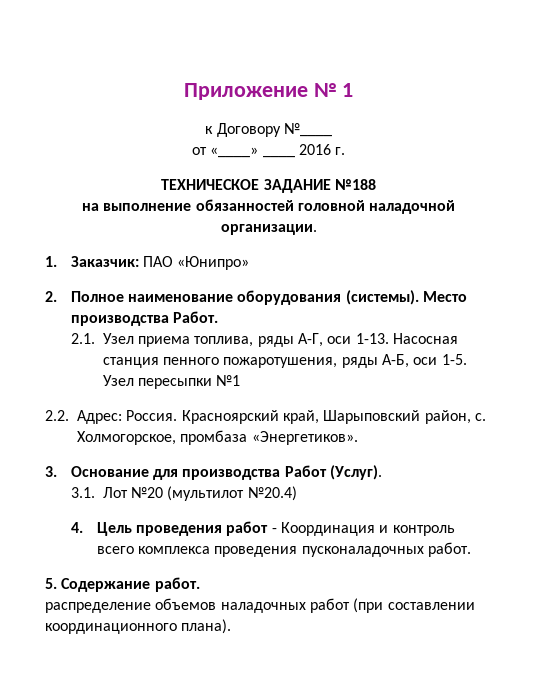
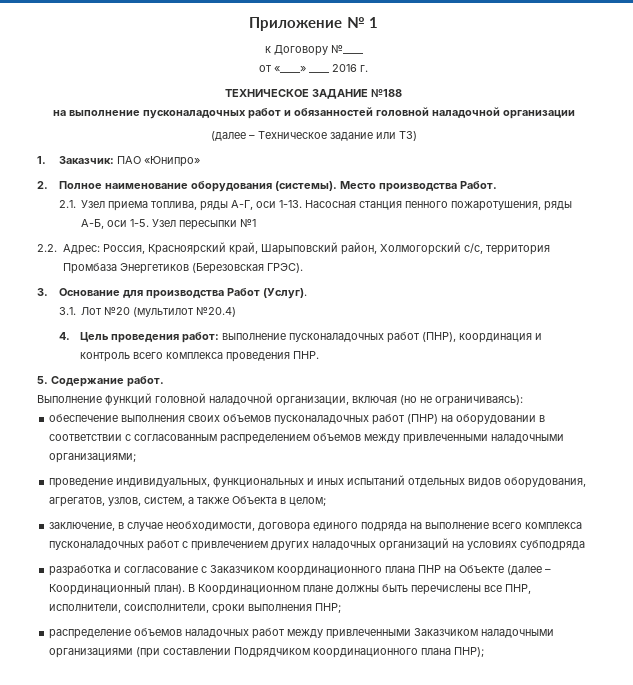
- на выполнение обязанностей головной наладочной организации.
+ на выполнение пусконаладочных работ и обязанностей головной наладочной организации
+ (далее – Техническое задание или ТЗ)
- 2.2. Адрес: Россия. Красноярский край, Шарыповский район, с. Холмогорское, промбаза «Энергетиков».
+ 2.2. Адрес: Россия, Красноярский край, Шарыповский район, Холмогорский с/с, территория Промбаза Энергетиков (Березовская ГРЭС).
- 4. Цель проведения работ - Координация и контроль всего комплекса проведения пусконаладочных работ.
+ 4. Цель проведения работ: выполнение пусконаладочных работ (ПНР), координация и контроль всего комплекса проведения ПНР.
- распределение объемов наладочных работ (при составлении координационного плана).
+ Выполнение функций головной наладочной организации, включая (но не ограничиваясь):
+ обеспечение выполнения своих объемов пусконаладочных работ (ПНР) на оборудовании в соответствии с согласованным распределением объемов между привлеченными наладочными организациями;
+ проведение индивидуальных, функциональных и иных испытаний отдельных видов оборудования, агрегатов, узлов, систем, а также Объекта в целом;
+ заключение, в случае необходимости, договора единого подряда на выполнение всего комплекса пусконаладочных работ с привлечением других наладочных организаций на условиях субподряда
+ разработка и согласование с Заказчиком координационного плана ПНР на Объекте (далее – Координационный план). В Координационном плане должны быть перечислены все ПНР, исполнители, соисполнители, сроки выполнения ПНР;
+ распределение объемов наладочных работ между привлеченными Заказчиком наладочными организациями (при составлении Подрядчиком координационного плана ПНР);

